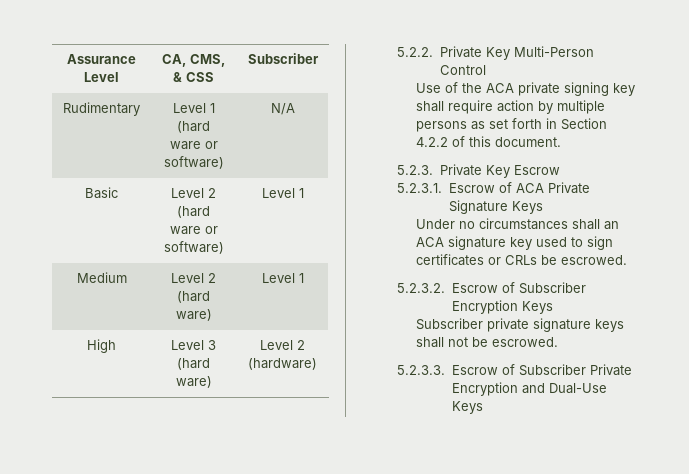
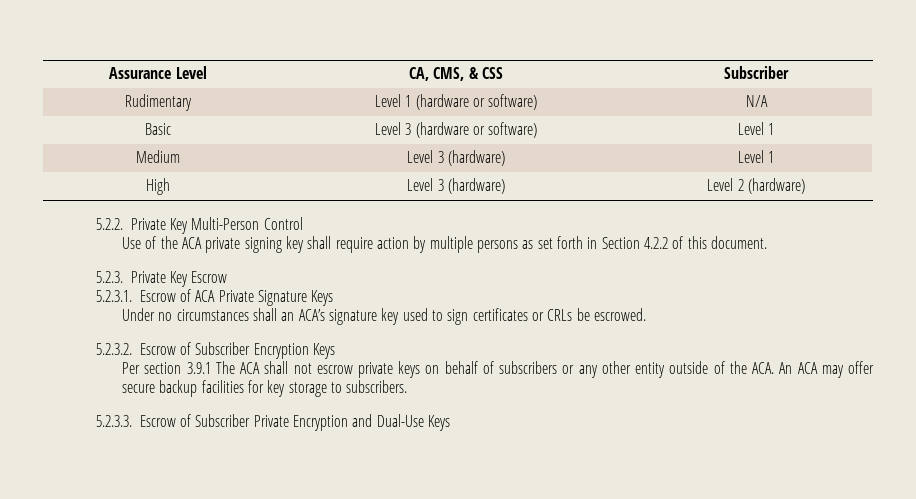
- Rudimentary | Level 1 (hard ware or software) | N/A
+ Rudimentary | Level 1 (hardware or software) | N/A
- Basic | Level 2 (hard ware or software) | Level 1
+ Basic | Level 3 (hardware or software) | Level 1
- Medium | Level 2 (hard ware) | Level 1
+ Medium | Level 3 (hardware) | Level 1
- High | Level 3 (hard ware) | Level 2 (hardware)
+ High | Level 3 (hardware) | Level 2 (hardware)
- Under no circumstances shall an ACA signature key used to sign certificates or CRLs be escrowed.
+ Under no circumstances shall an ACA’s signature key used to sign certificates or CRLs be escrowed.
- Subscriber private signature keys shall not be escrowed.
+ Per section 3.9.1 The ACA shall not escrow private keys on behalf of subscribers or any other entity outside of the ACA. An ACA may offer secure backup facilities for key storage to subscribers.

